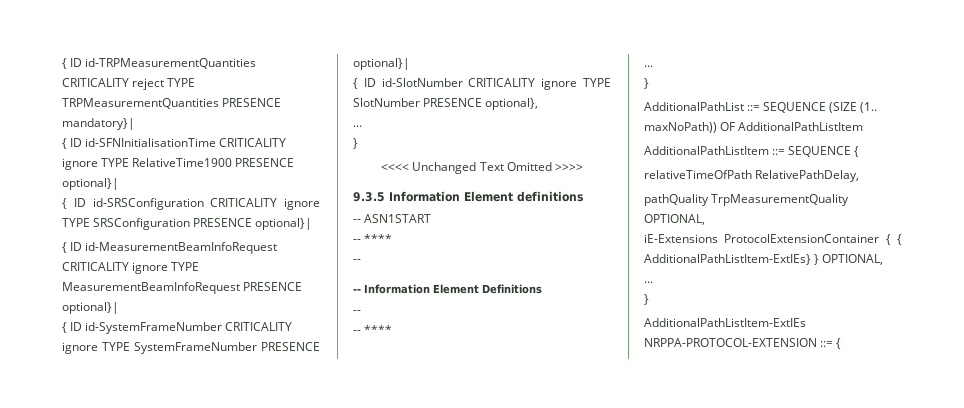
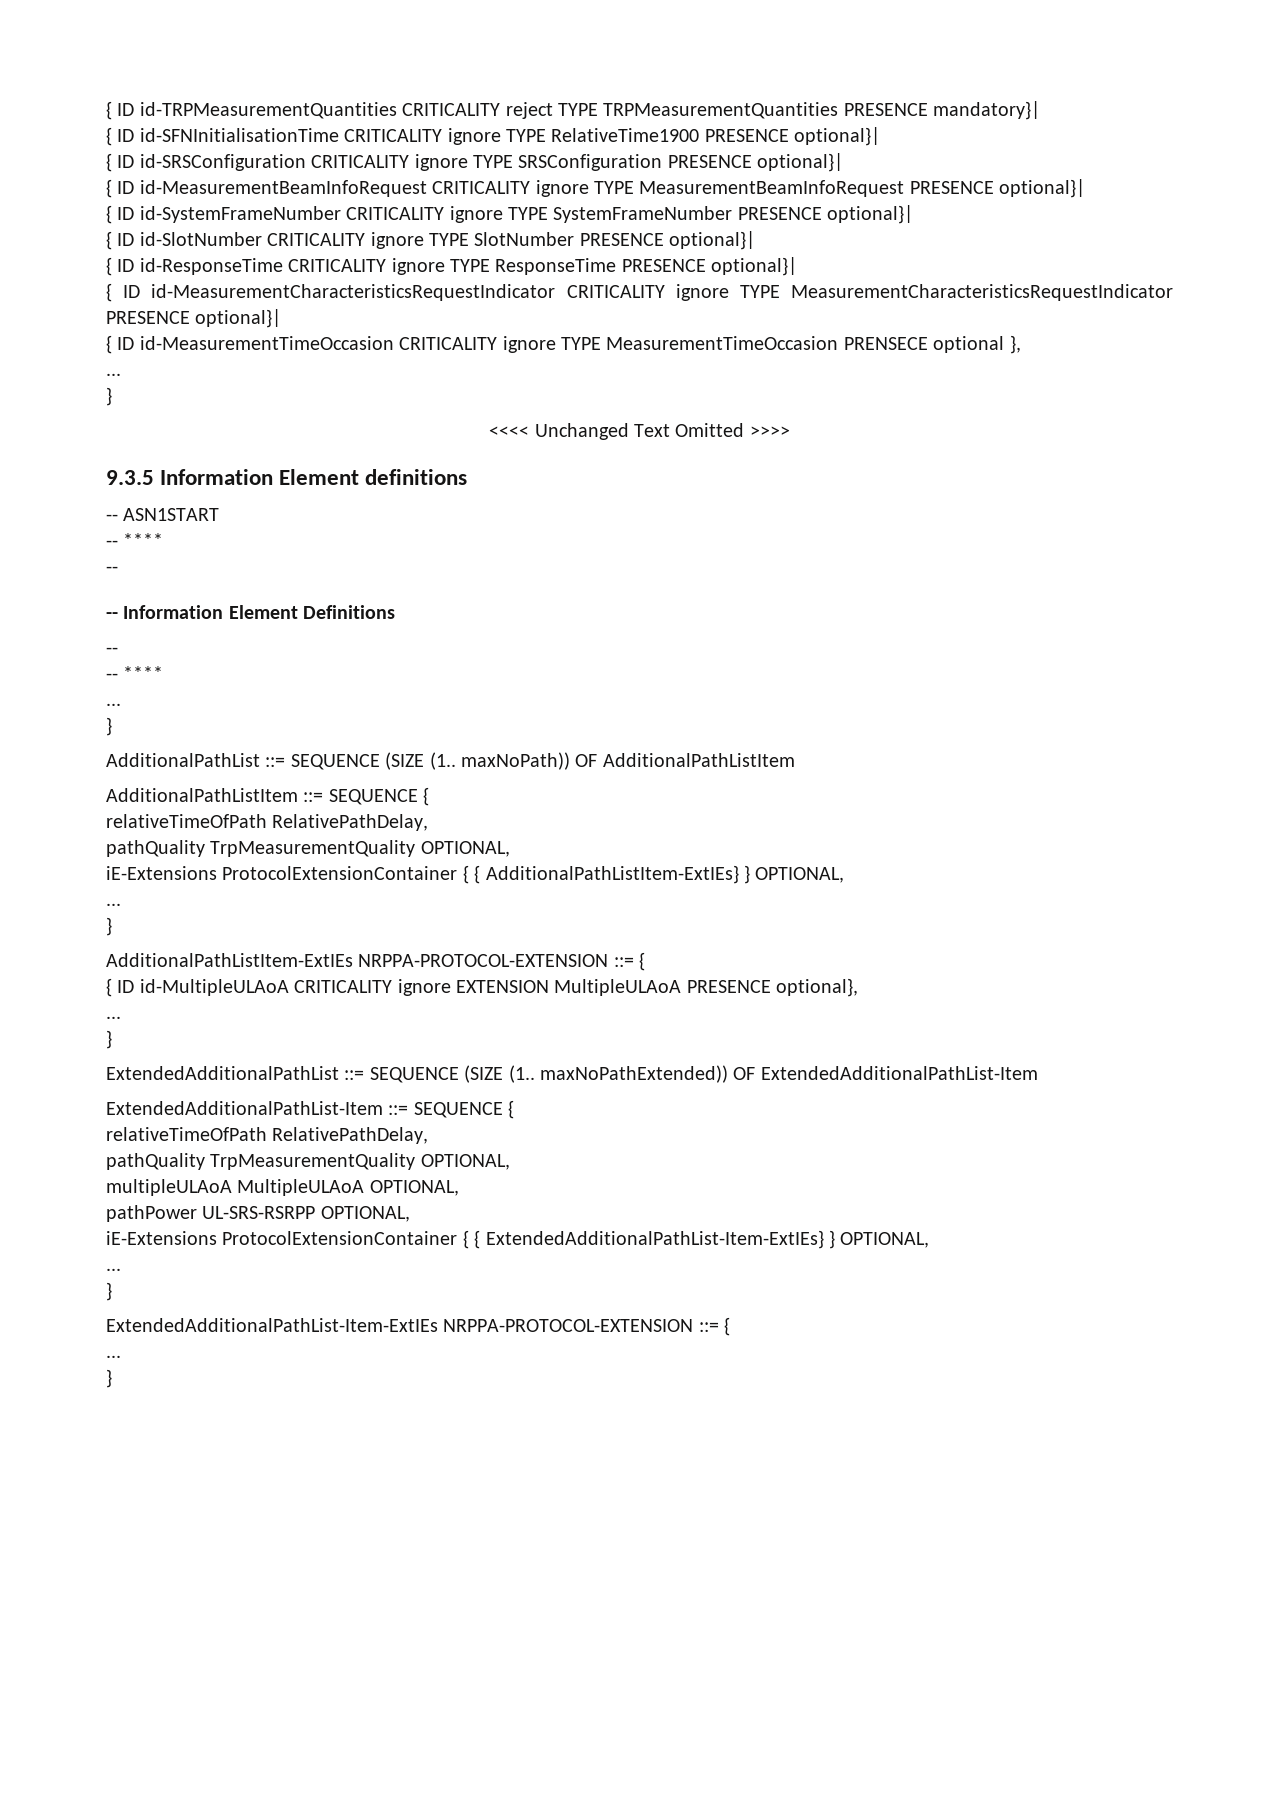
- { ID id-SlotNumber CRITICALITY ignore TYPE SlotNumber PRESENCE optional},
+ { ID id-SlotNumber CRITICALITY ignore TYPE SlotNumber PRESENCE optional}|
+ { ID id-ResponseTime CRITICALITY ignore TYPE ResponseTime PRESENCE optional}|
+ { ID id-MeasurementCharacteristicsRequestIndicator CRITICALITY ignore TYPE MeasurementCharacteristicsRequestIndicator PRESENCE optional}|
+ { ID id-MeasurementTimeOccasion CRITICALITY ignore TYPE MeasurementTimeOccasion PRENSECE optional },
+ { ID id-MultipleULAoA CRITICALITY ignore EXTENSION MultipleULAoA PRESENCE optional},
+ ...
+ }
+ ExtendedAdditionalPathList ::= SEQUENCE (SIZE (1.. maxNoPathExtended)) OF ExtendedAdditionalPathList-Item
+ ExtendedAdditionalPathList-Item ::= SEQUENCE {
+ relativeTimeOfPath RelativePathDelay,
+ pathQuality TrpMeasurementQuality OPTIONAL,
+ multipleULAoA MultipleULAoA OPTIONAL,
+ pathPower UL-SRS-RSRPP OPTIONAL,
+ iE-Extensions ProtocolExtensionContainer { { ExtendedAdditionalPathList-Item-ExtIEs} } OPTIONAL,
+ ...
+ }
+ ExtendedAdditionalPathList-Item-ExtIEs NRPPA-PROTOCOL-EXTENSION ::= {
+ ...
+ }

